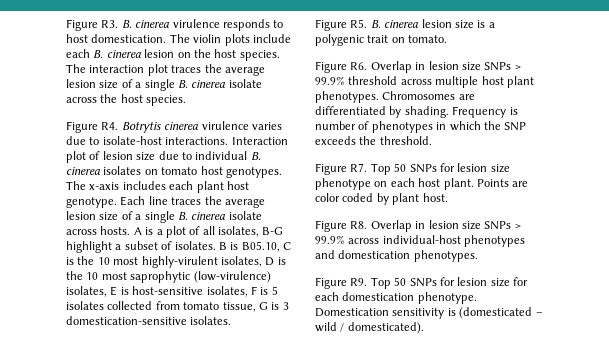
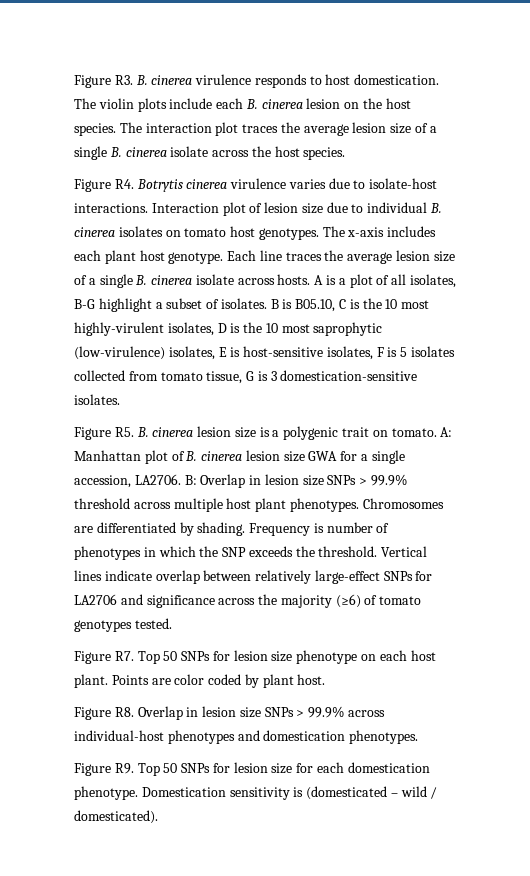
- Figure R5. B. cinerea lesion size is a polygenic trait on tomato.
- Figure R6. Overlap in lesion size SNPs > 99.9% threshold across multiple host plant phenotypes.
+ Figure R5. B. cinerea lesion size is a polygenic trait on tomato. A: Manhattan plot of B. cinerea lesion size GWA for a single accession, LA2706. B: Overlap in lesion size SNPs > 99.9% threshold across multiple host plant phenotypes.
+ Vertical lines indicate overlap between relatively large-effect SNPs for LA2706 and significance across the majority (≥6) of tomato genotypes tested.

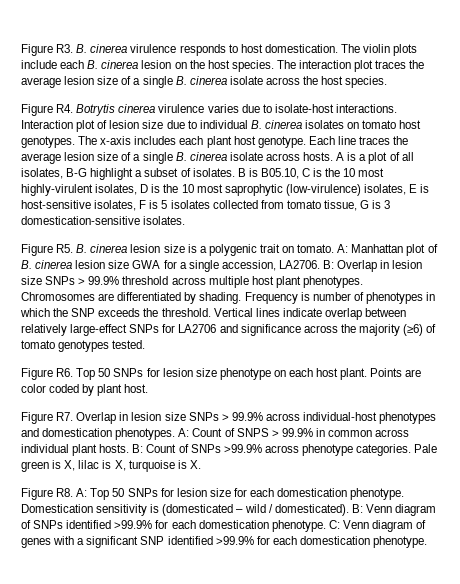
- Figure R7. Top 50 SNPs for lesion size phenotype on each host plant.
+ Figure R6. Top 50 SNPs for lesion size phenotype on each host plant.
- Figure R8. Overlap in lesion size SNPs > 99.9% across individual-host phenotypes and domestication phenotypes.
- Figure R9. Top 50 SNPs for lesion size for each domestication phenotype.
+ Figure R7. Overlap in lesion size SNPs > 99.9% across individual-host phenotypes and domestication phenotypes. A: Count of SNPS > 99.9% in common across individual plant hosts. B: Count of SNPs >99.9% across phenotype categories. Pale green is X, lilac is X, turquoise is X.
+ Figure R8. A: Top 50 SNPs for lesion size for each domestication phenotype.
+ B: Venn diagram of SNPs identified >99.9% for each domestication phenotype. C: Venn diagram of genes with a significant SNP identified >99.9% for each domestication phenotype.

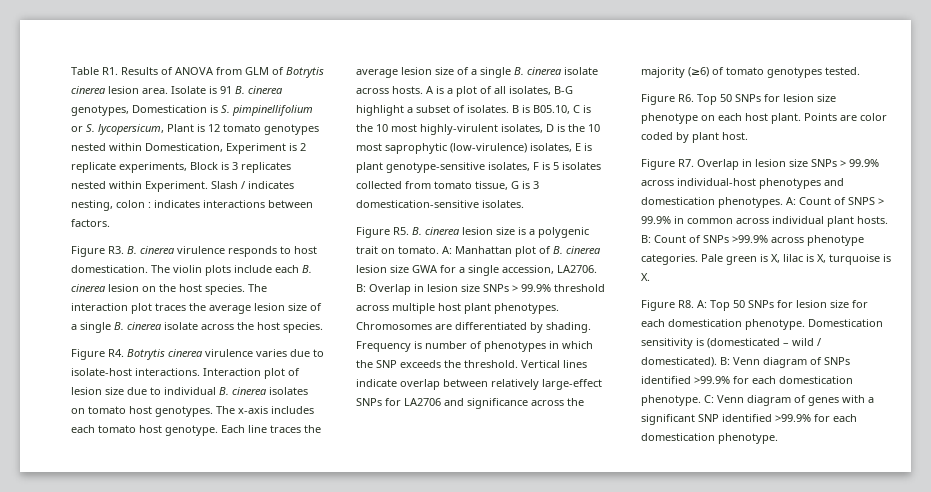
+ Table R1. Results of ANOVA from GLM of Botrytis cinerea lesion area. Isolate is 91 B. cinerea genotypes, Domestication is S. pimpinellifolium or S. lycopersicum, Plant is 12 tomato genotypes nested within Domestication, Experiment is 2 replicate experiments, Block is 3 replicates nested within Experiment. Slash / indicates nesting, colon : indicates interactions between factors.
- The x-axis includes each plant host genotype.
+ The x-axis includes each tomato host genotype.
- B is B05.10, C is the 10 most highly-virulent isolates, D is the 10 most saprophytic (low-virulence) isolates, E is host-sensitive isolates, F is 5 isolates collected from tomato tissue, G is 3 domestication-sensitive isolates.
+ B is B05.10, C is the 10 most highly-virulent isolates, D is the 10 most saprophytic (low-virulence) isolates, E is plant genotype-sensitive isolates, F is 5 isolates collected from tomato tissue, G is 3 domestication-sensitive isolates.

